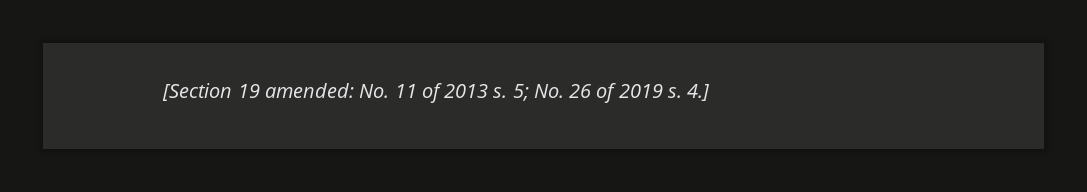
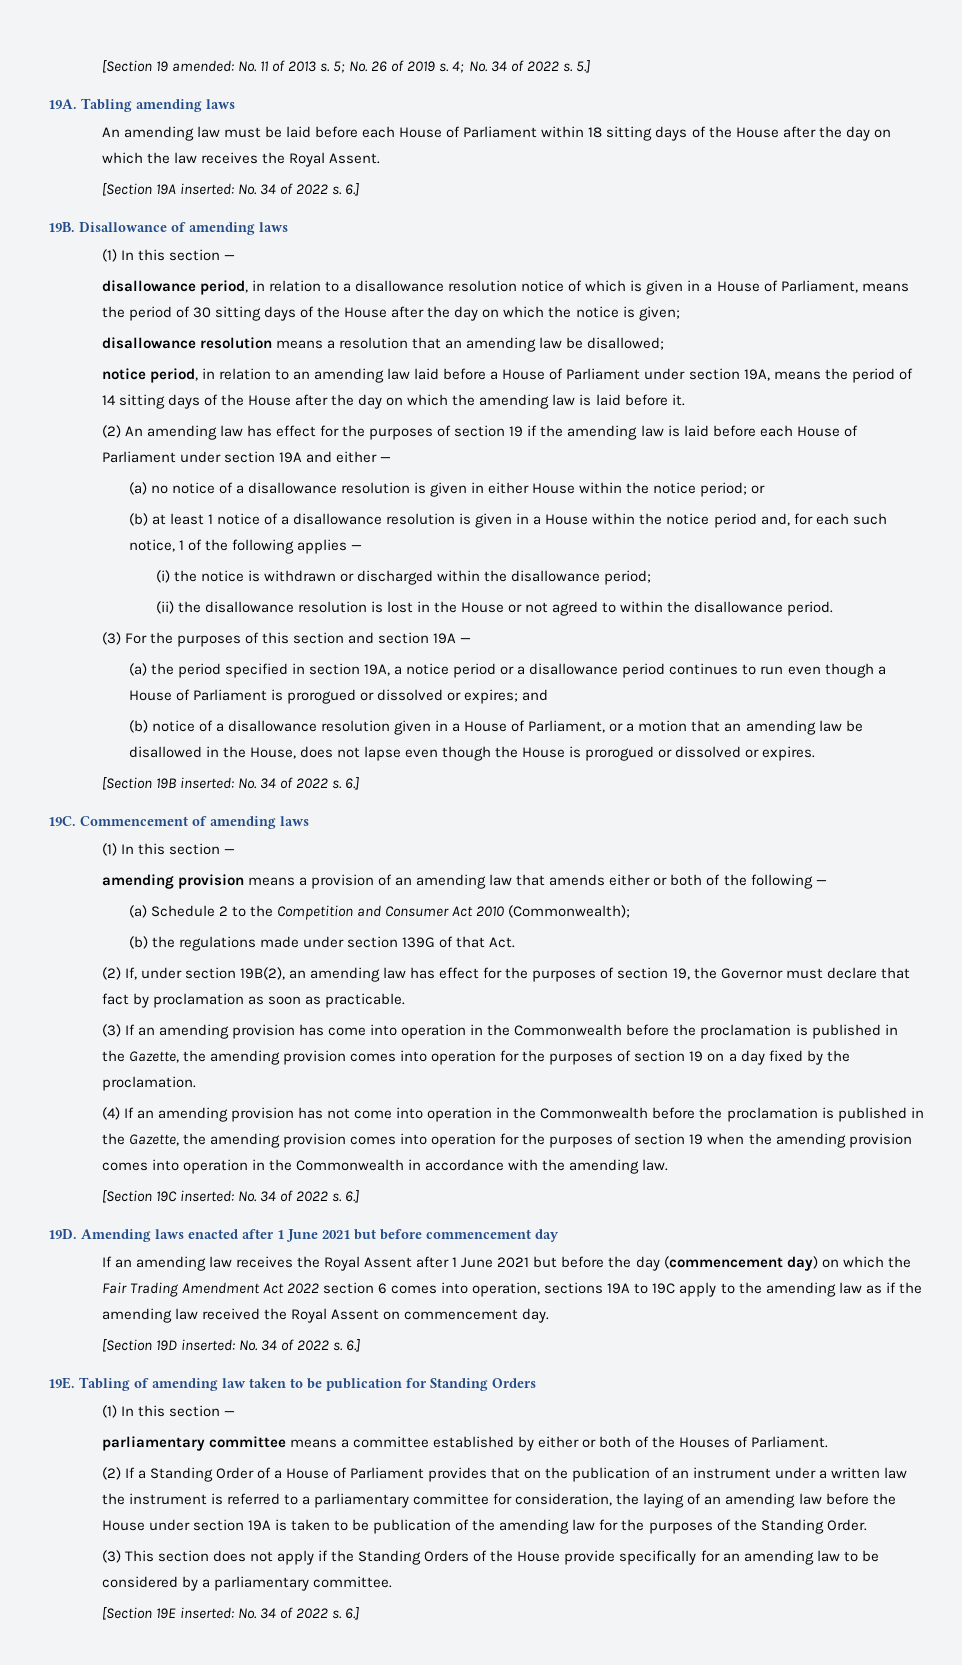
- 4.]
+ 4; No. 34 of 2022 s. 5.]
+ 19A. Tabling amending laws
+ An amending law must be laid before each House of Parliament within 18 sitting days of the House after the day on which the law receives the Royal Assent.
+ [Section 19A inserted: No. 34 of 2022 s. 6.]
+ 19B. Disallowance of amending laws
+ (1) In this section —
+ disallowance period, in relation to a disallowance resolution notice of which is given in a House of Parliament, means the period of 30 sitting days of the House after the day on which the notice is given;
+ disallowance resolution means a resolution that an amending law be disallowed;
+ notice period, in relation to an amending law laid before a House of Parliament under section 19A, means the period of 14 sitting days of the House after the day on which the amending law is laid before it.
+ (2) An amending law has effect for the purposes of section 19 if the amending law is laid before each House of Parliament under section 19A and either —
+ (a) no notice of a disallowance resolution is given in either House within the notice period; or
+ (b) at least 1 notice of a disallowance resolution is given in a House within the notice period and, for each such notice, 1 of the following applies —
+ (i) the notice is withdrawn or discharged within the disallowance period;
+ (ii) the disallowance resolution is lost in the House or not agreed to within the disallowance period.
+ (3) For the purposes of this section and section 19A —
+ (a) the period specified in section 19A, a notice period or a disallowance period continues to run even though a House of Parliament is prorogued or dissolved or expires; and
+ (b) notice of a disallowance resolution given in a House of Parliament, or a motion that an amending law be disallowed in the House, does not lapse even though the House is prorogued or dissolved or expires.
+ [Section 19B inserted: No. 34 of 2022 s. 6.]
+ 19C. Commencement of amending laws
+ (1) In this section —
+ amending provision means a provision of an amending law that amends either or both of the following —
+ (a) Schedule 2 to the Competition and Consumer Act 2010 (Commonwealth);
+ (b) the regulations made under section 139G of that Act.
+ (2) If, under section 19B(2), an amending law has effect for the purposes of section 19, the Governor must declare that fact by proclamation as soon as practicable.
+ (3) If an amending provision has come into operation in the Commonwealth before the proclamation is published in the Gazette, the amending provision comes into operation for the purposes of section 19 on a day fixed by the proclamation.
+ (4) If an amending provision has not come into operation in the Commonwealth before the proclamation is published in the Gazette, the amending provision comes into operation for the purposes of section 19 when the amending provision comes into operation in the Commonwealth in accordance with the amending law.
+ [Section 19C inserted: No. 34 of 2022 s. 6.]
+ 19D. Amending laws enacted after 1 June 2021 but before commencement day
+ If an amending law receives the Royal Assent after 1 June 2021 but before the day (commencement day) on which the Fair Trading Amendment Act 2022 section 6 comes into operation, sections 19A to 19C apply to the amending law as if the amending law received the Royal Assent on commencement day.
+ [Section 19D inserted: No. 34 of 2022 s. 6.]
+ 19E. Tabling of amending law taken to be publication for Standing Orders
+ (1) In this section —
+ parliamentary committee means a committee established by either or both of the Houses of Parliament.
+ (2) If a Standing Order of a House of Parliament provides that on the publication of an instrument under a written law the instrument is referred to a parliamentary committee for consideration, the laying of an amending law before the House under section 19A is taken to be publication of the amending law for the purposes of the Standing Order.
+ (3) This section does not apply if the Standing Orders of the House provide specifically for an amending law to be considered by a parliamentary committee.
+ [Section 19E inserted: No. 34 of 2022 s. 6.]

